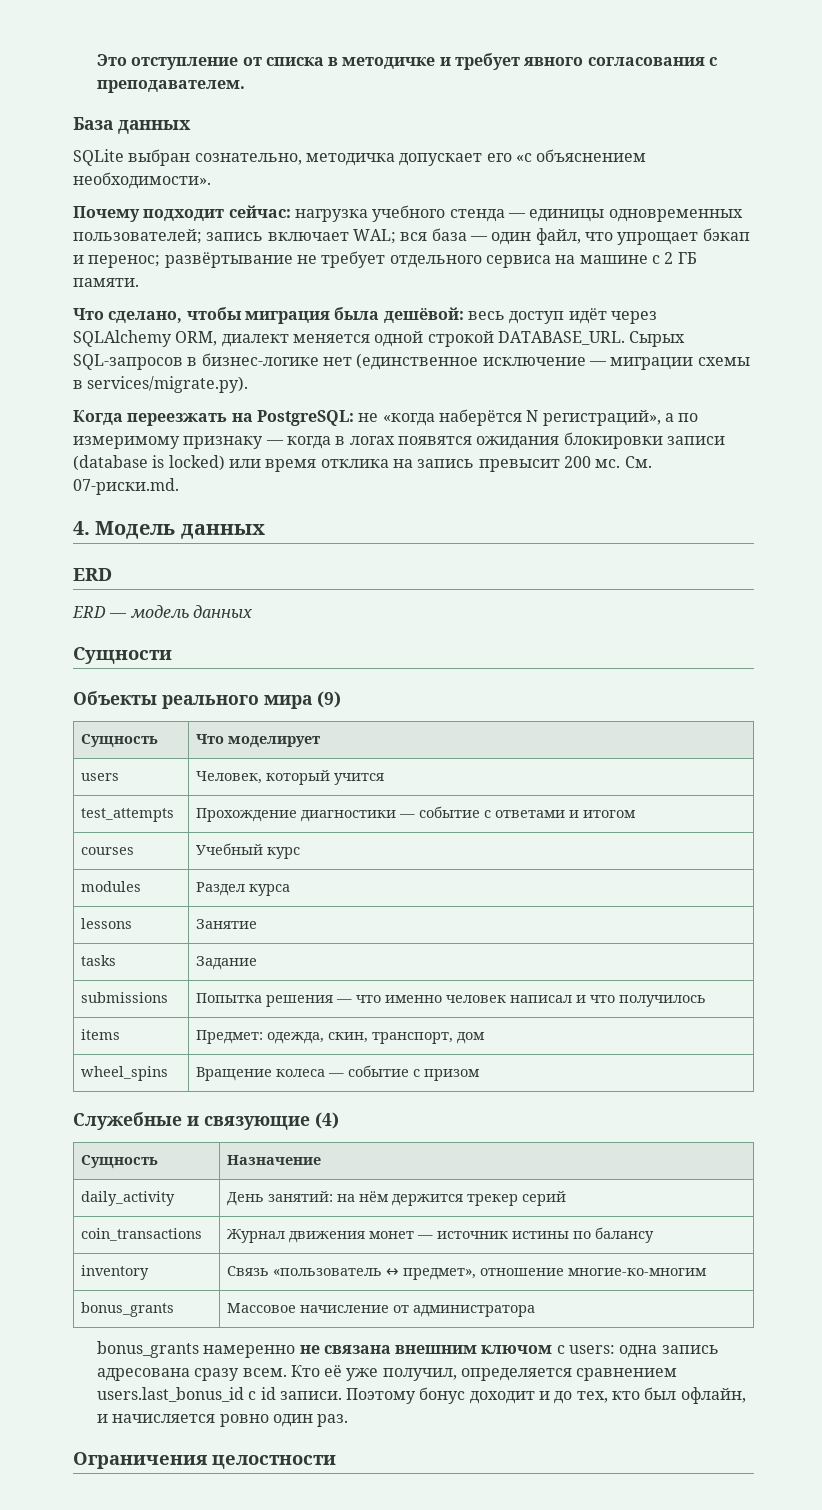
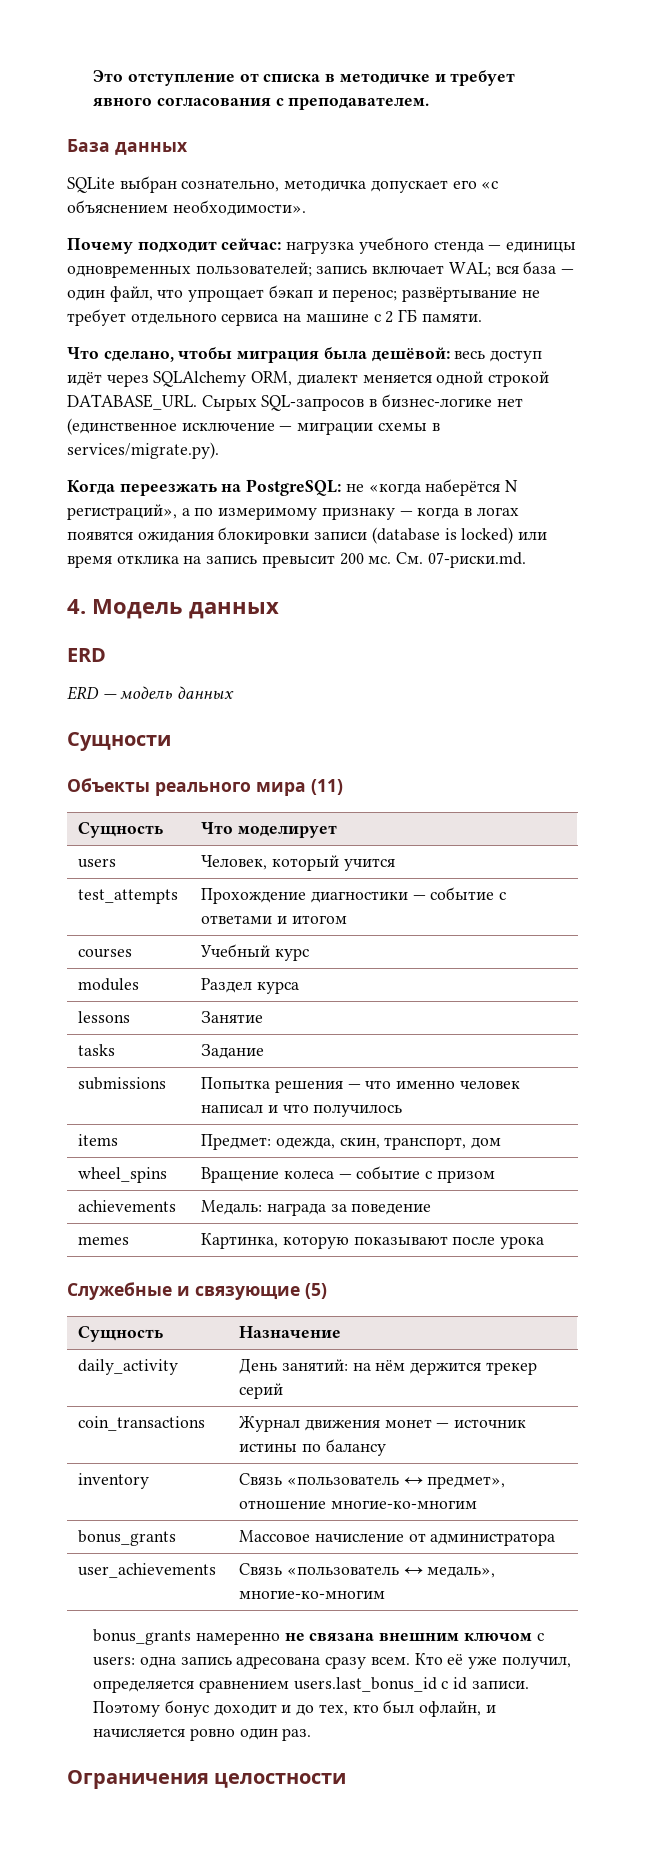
- Объекты реального мира (9)
+ Объекты реального мира (11)
+ achievements | Медаль: награда за поведение
+ memes | Картинка, которую показывают после урока
- Служебные и связующие (4)
+ Служебные и связующие (5)
+ user_achievements | Связь «пользователь ↔ медаль», многие-ко-многим

